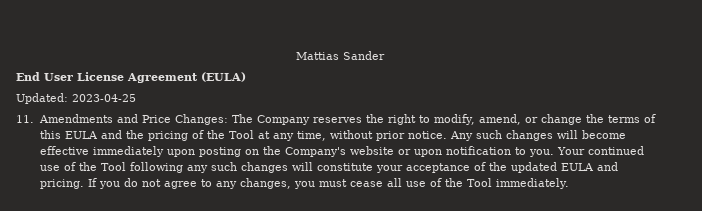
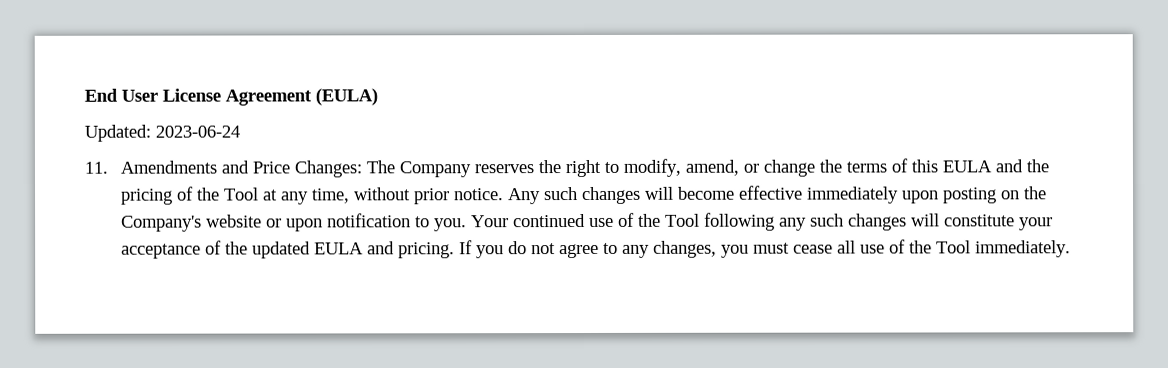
- Mattias Sander
- Updated: 2023-04-25
+ Updated: 2023-06-24

